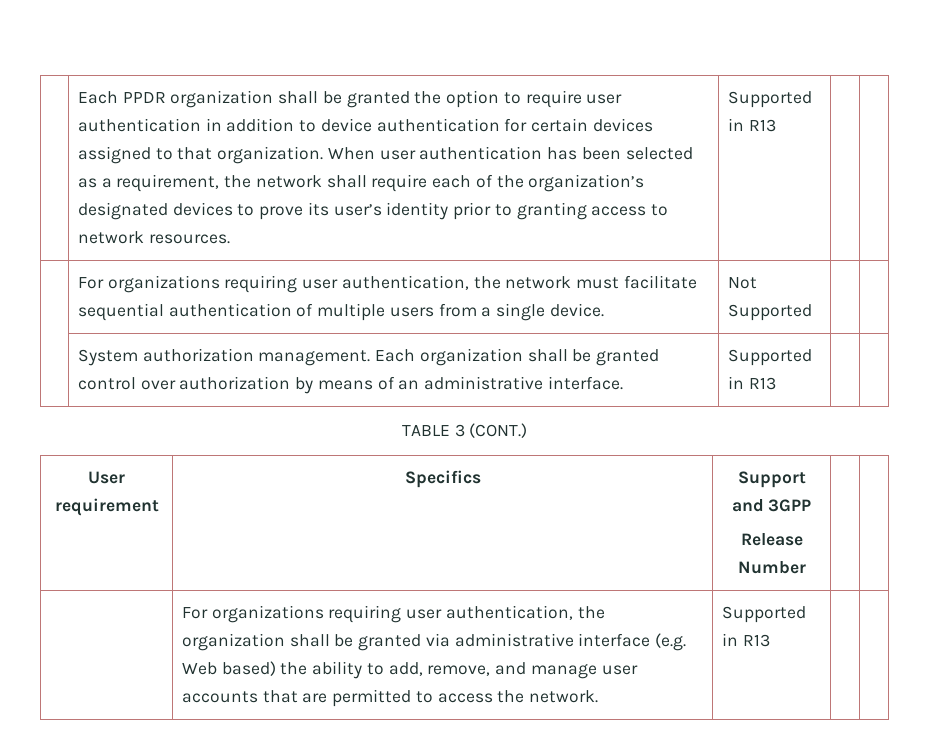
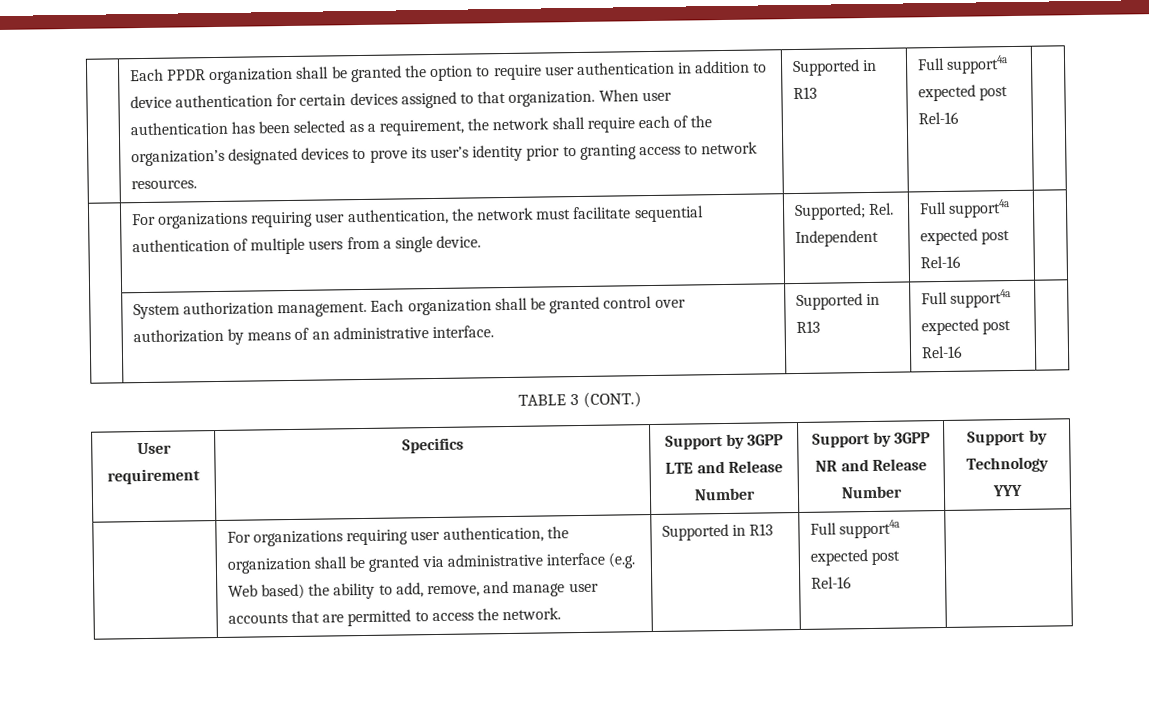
- When user authentication has been selected as a requirement, the network shall require each of the organization’s designated devices to prove its user’s identity prior to granting access to network resources. | Supported in R13
+ When user authentication has been selected as a requirement, the network shall require each of the organization’s designated devices to prove its user’s identity prior to granting access to network resources. | Supported in R13 | Full support4a expected post Rel-16
- | For organizations requiring user authentication, the network must facilitate sequential authentication of multiple users from a single device. | Not Supported | |
+ | For organizations requiring user authentication, the network must facilitate sequential authentication of multiple users from a single device. | Supported; Rel. Independent | Full support4a expected post Rel-16 |
- | System authorization management. Each organization shall be granted control over authorization by means of an administrative interface. | Supported in R13 | |
+ | System authorization management. Each organization shall be granted control over authorization by means of an administrative interface. | Supported in R13 | Full support4a expected post Rel-16 |
- User requirement | Specifics | Support and 3GPP
- Release Number | |
+ User requirement | Specifics | Support by 3GPP LTE and Release Number | Support by 3GPP NR and Release Number | Support by Technology YYY
- | For organizations requiring user authentication, the organization shall be granted via administrative interface (e.g. Web based) the ability to add, remove, and manage user accounts that are permitted to access the network. | Supported in R13 | |
+ | For organizations requiring user authentication, the organization shall be granted via administrative interface (e.g. Web based) the ability to add, remove, and manage user accounts that are permitted to access the network. | Supported in R13 | Full support4a expected post Rel-16 |

